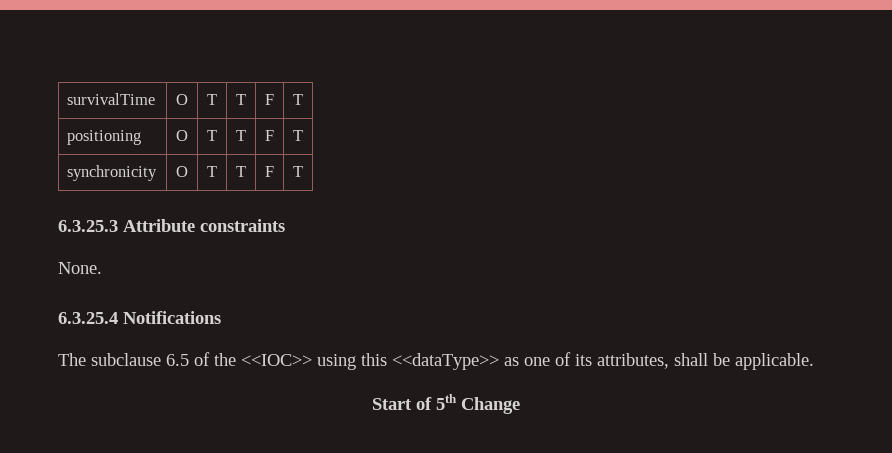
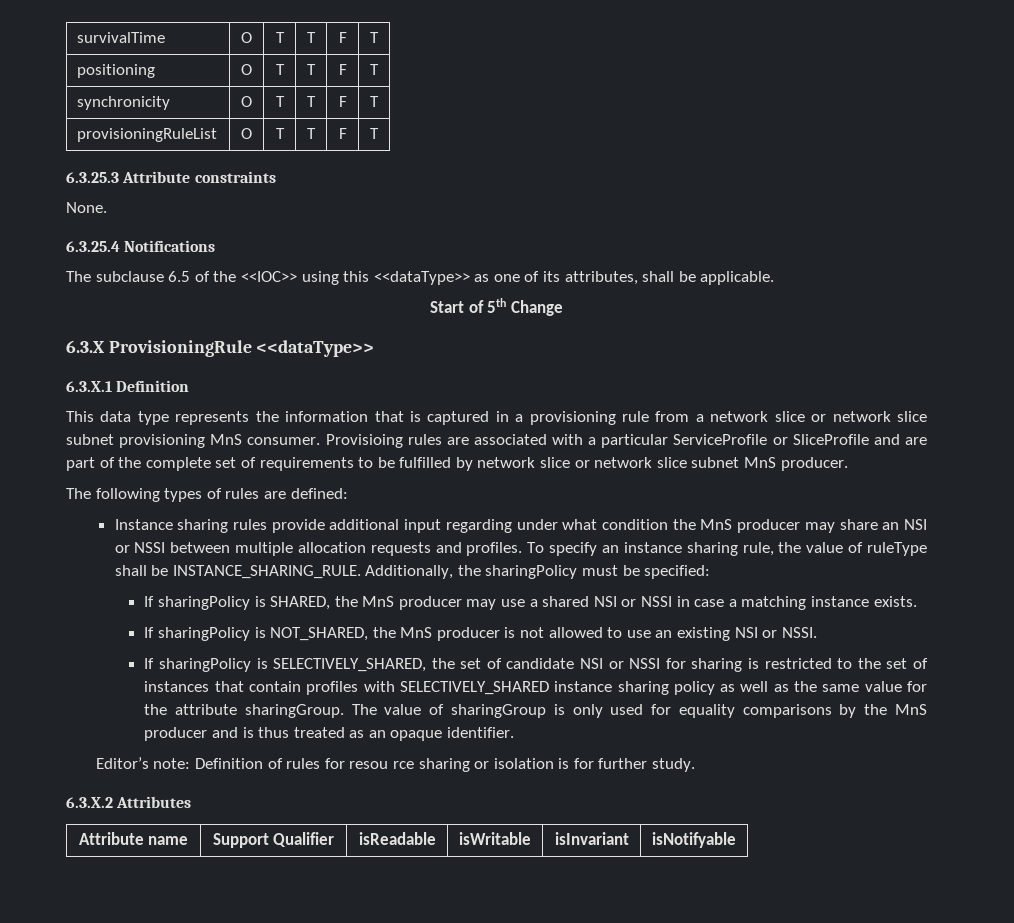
+ provisioningRuleList | O | T | T | F | T
+ 6.3.X ProvisioningRule <<dataType>>
+ 6.3.X.1 Definition
+ This data type represents the information that is captured in a provisioning rule from a network slice or network slice subnet provisioning MnS consumer. Provisioing rules are associated with a particular ServiceProfile or SliceProfile and are part of the complete set of requirements to be fulfilled by network slice or network slice subnet MnS producer.
+ The following types of rules are defined:
+ Instance sharing rules provide additional input regarding under what condition the MnS producer may share an NSI or NSSI between multiple allocation requests and profiles. To specify an instance sharing rule, the value of ruleType shall be INSTANCE_SHARING_RULE. Additionally, the sharingPolicy must be specified:
+ If sharingPolicy is SHARED, the MnS producer may use a shared NSI or NSSI in case a matching instance exists.
+ If sharingPolicy is NOT_SHARED, the MnS producer is not allowed to use an existing NSI or NSSI.
+ If sharingPolicy is SELECTIVELY_SHARED, the set of candidate NSI or NSSI for sharing is restricted to the set of instances that contain profiles with SELECTIVELY_SHARED instance sharing policy as well as the same value for the attribute sharingGroup. The value of sharingGroup is only used for equality comparisons by the MnS producer and is thus treated as an opaque identifier.
+ Editor’s note: Definition of rules for resou rce sharing or isolation is for further study.
+ 6.3.X.2 Attributes
+ Attribute name | Support Qualifier | isReadable | isWritable | isInvariant | isNotifyable

